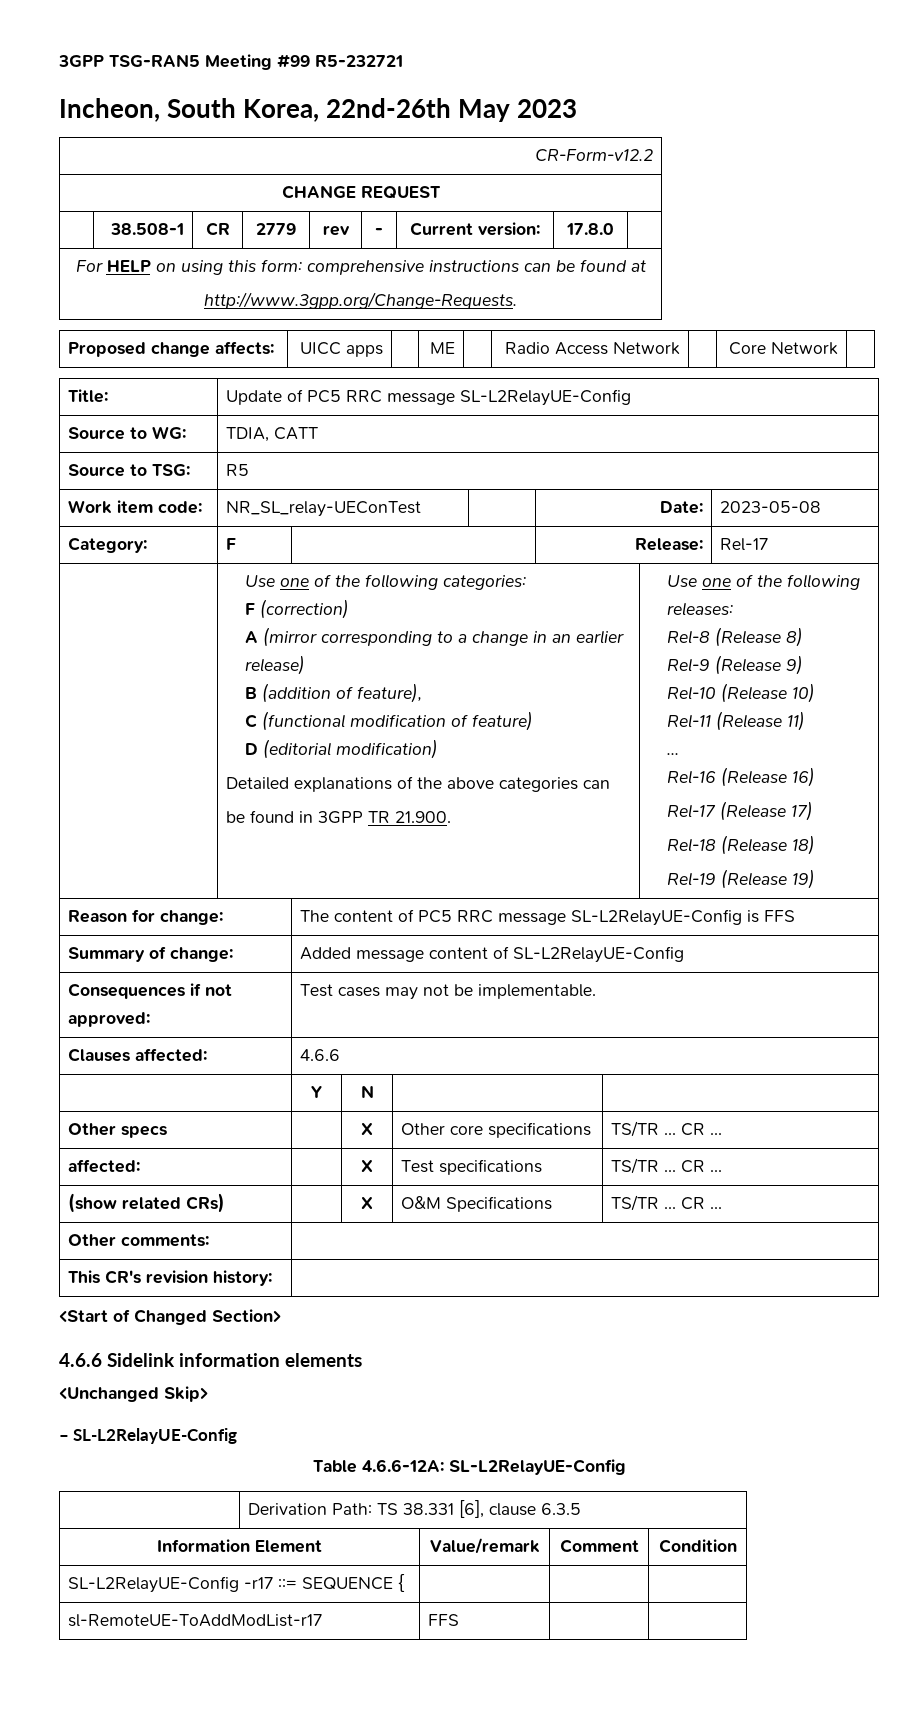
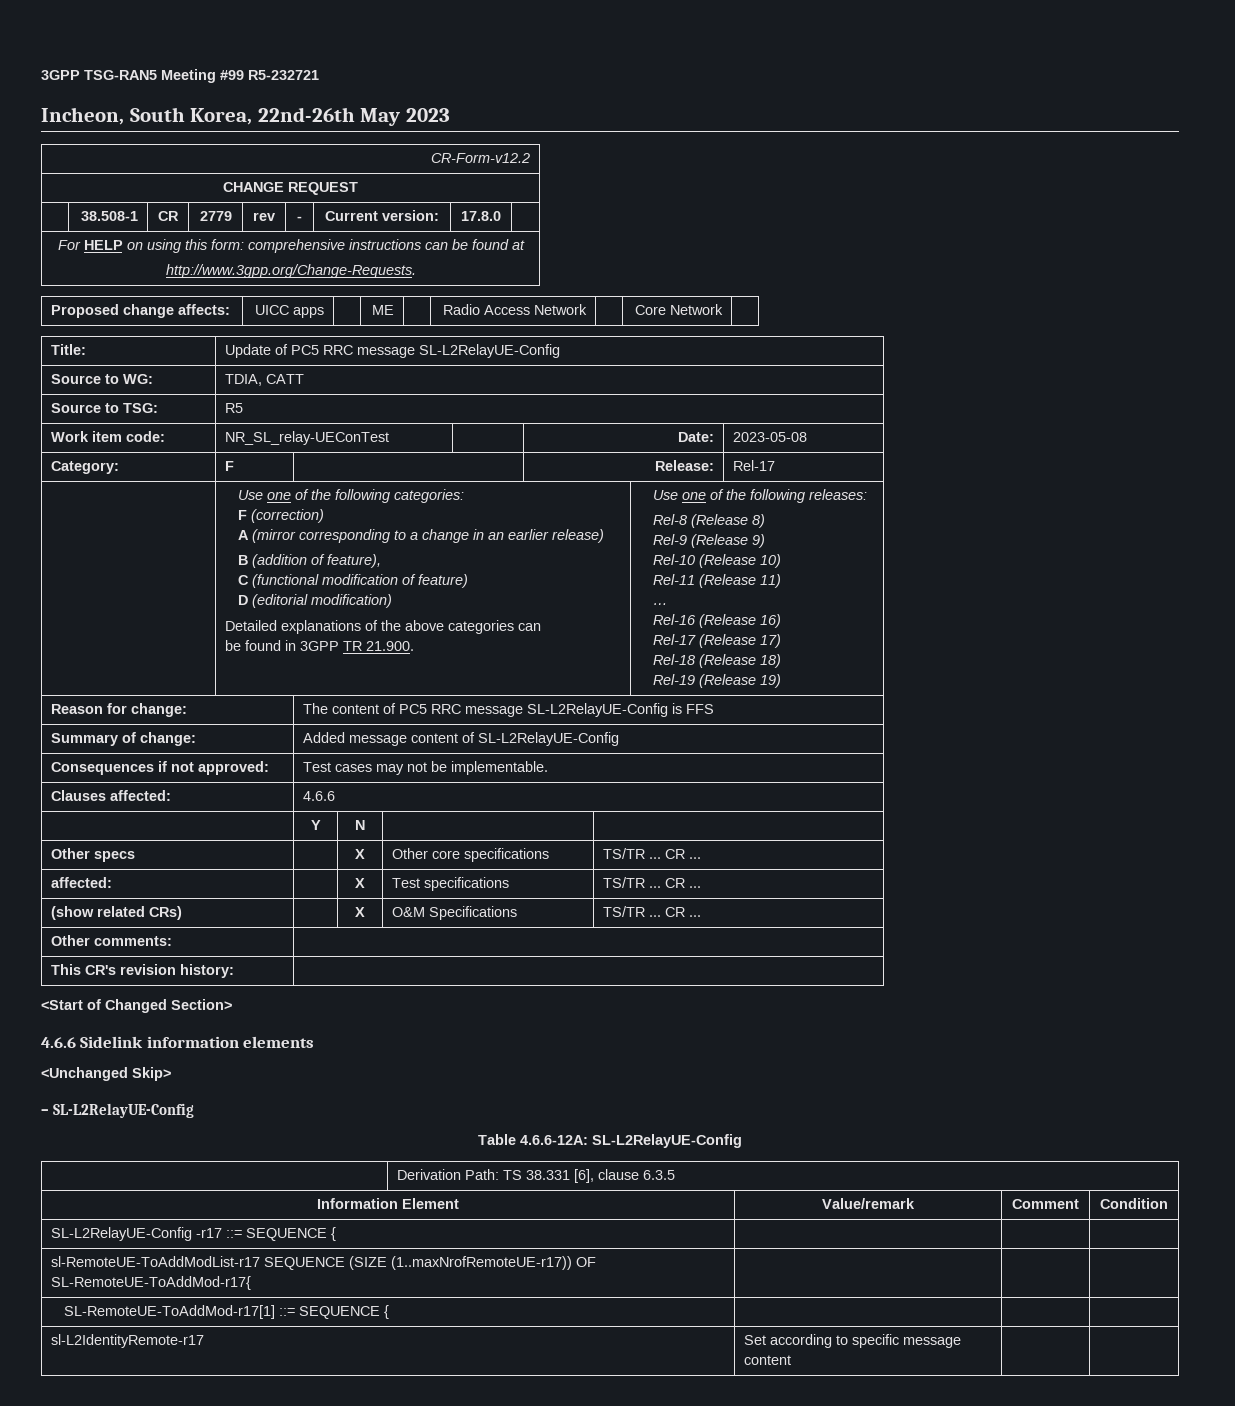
- sl-RemoteUE-ToAddModList-r17 | FFS | |
+ sl-RemoteUE-ToAddModList-r17 SEQUENCE (SIZE (1..maxNrofRemoteUE-r17)) OF SL-RemoteUE-ToAddMod-r17{ | | |
+ SL-RemoteUE-ToAddMod-r17[1] ::= SEQUENCE { | | |
+ sl-L2IdentityRemote-r17 | Set according to specific message content | |

